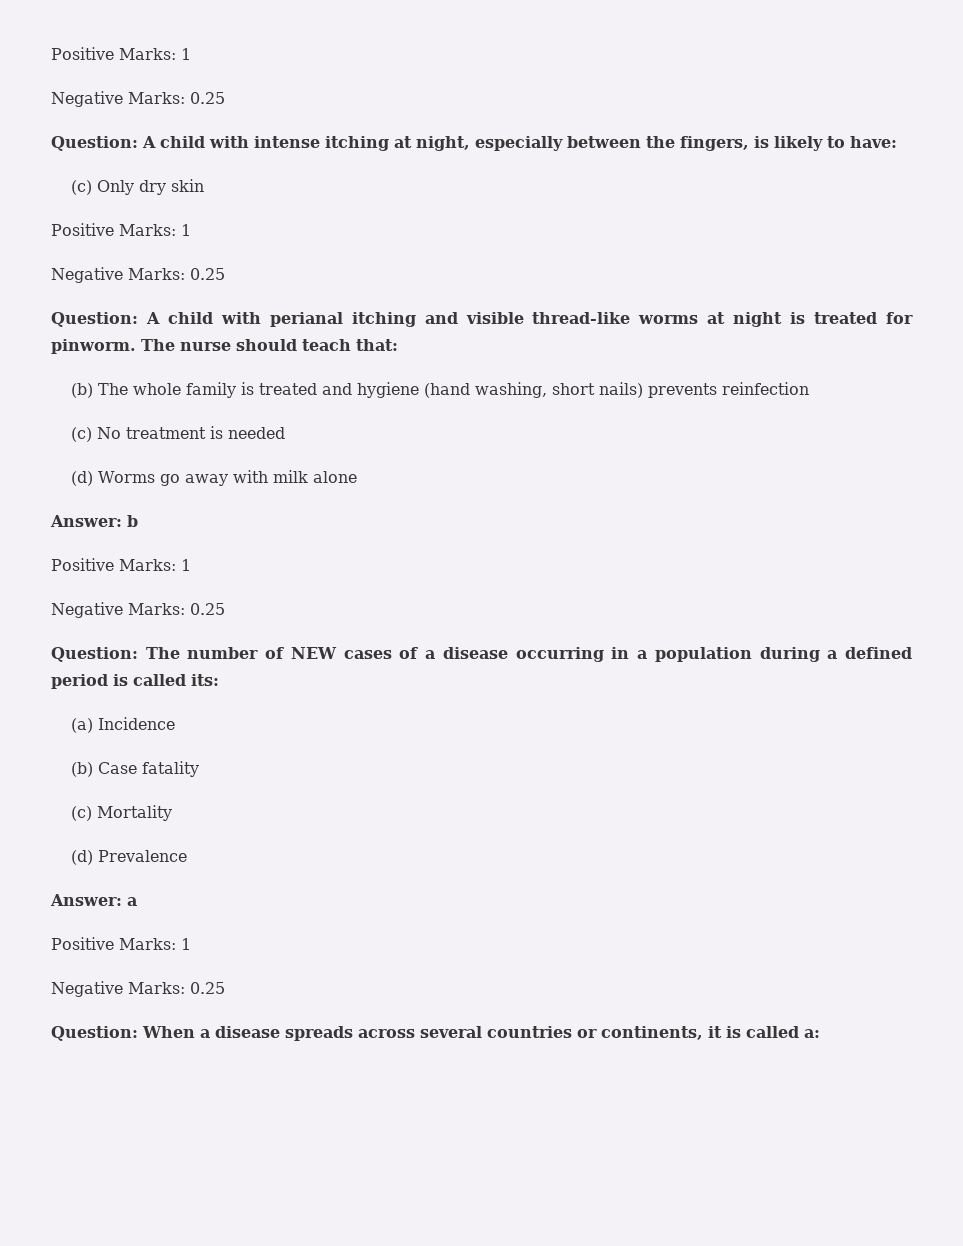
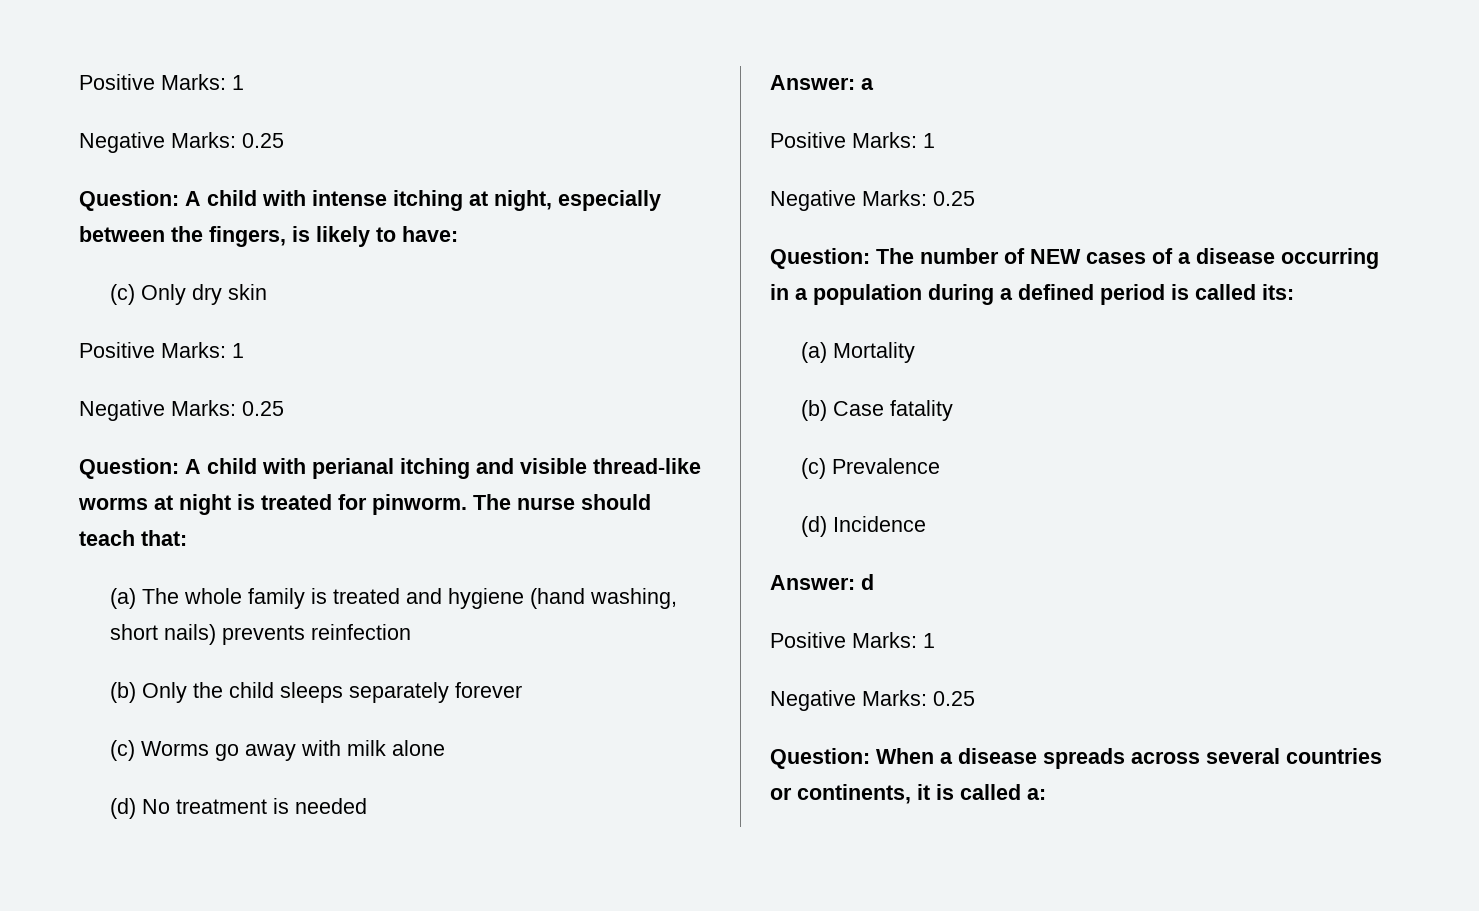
- (b) The whole family is treated and hygiene (hand washing, short nails) prevents reinfection
+ (a) The whole family is treated and hygiene (hand washing, short nails) prevents reinfection
- (c) No treatment is needed
- (d) Worms go away with milk alone
+ (b) Only the child sleeps separately forever
+ (c) Worms go away with milk alone
- Answer: b
+ (d) No treatment is needed
+ Answer: a
- (a) Incidence
+ (a) Mortality
- (c) Mortality
- (d) Prevalence
- Answer: a
+ (c) Prevalence
+ (d) Incidence
+ Answer: d

